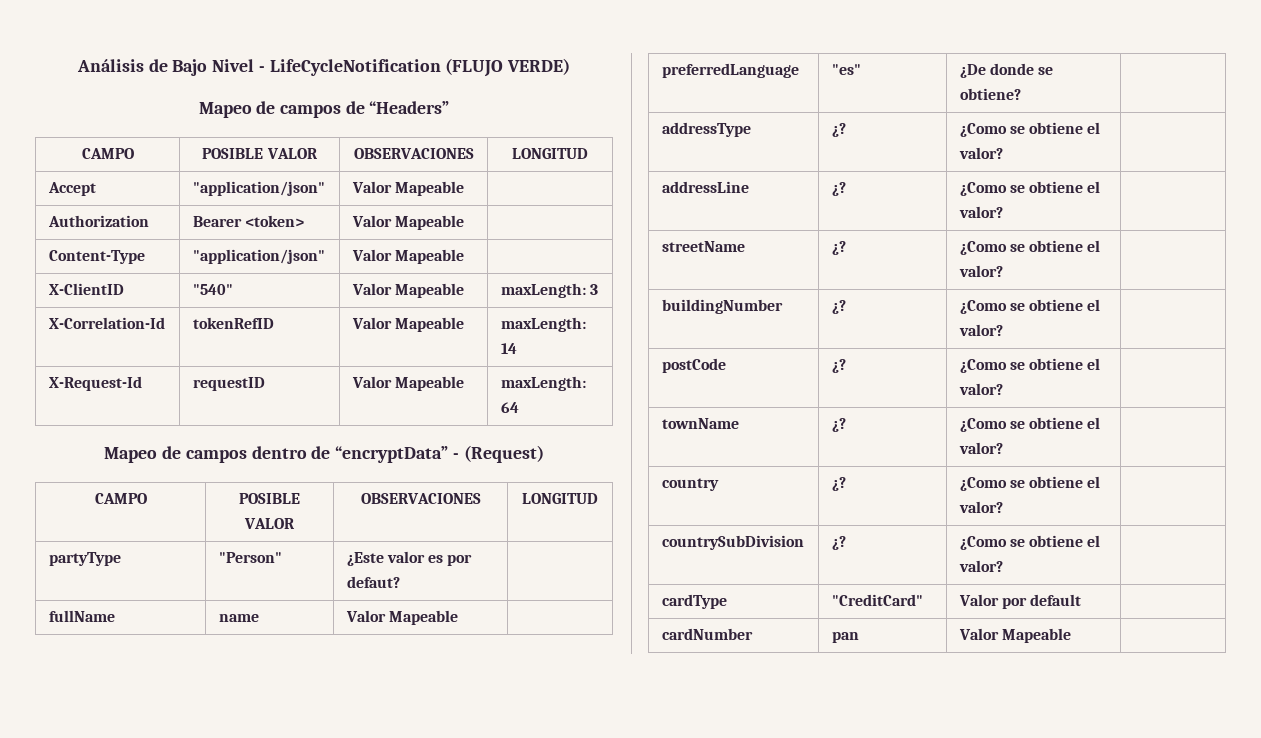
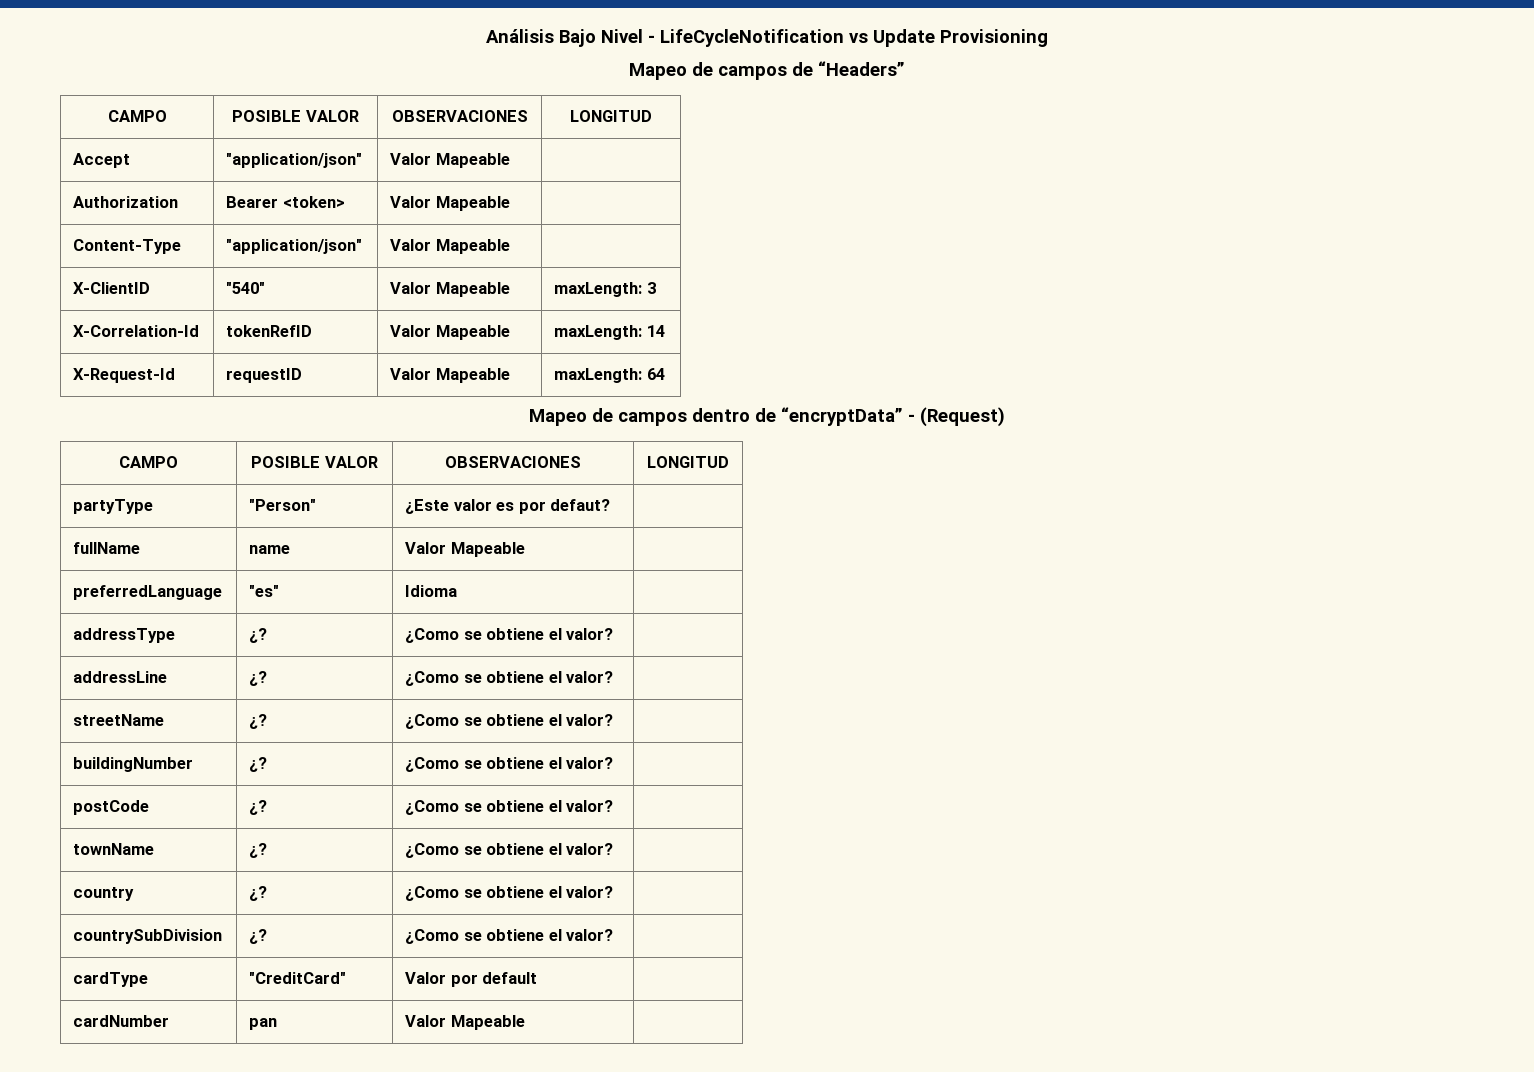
- Análisis de Bajo Nivel - LifeCycleNotification (FLUJO VERDE)
+ Análisis Bajo Nivel - LifeCycleNotification vs Update Provisioning
- preferredLanguage | "es" | ¿De donde se obtiene? |
+ preferredLanguage | "es" | Idioma |

